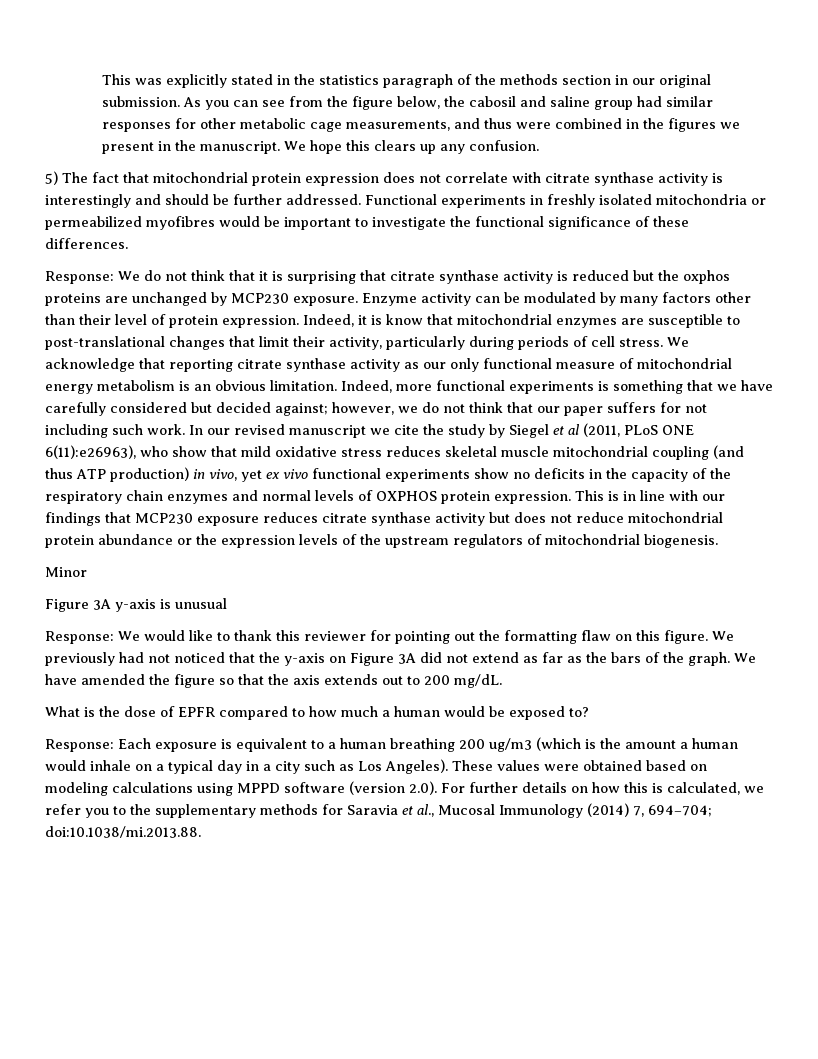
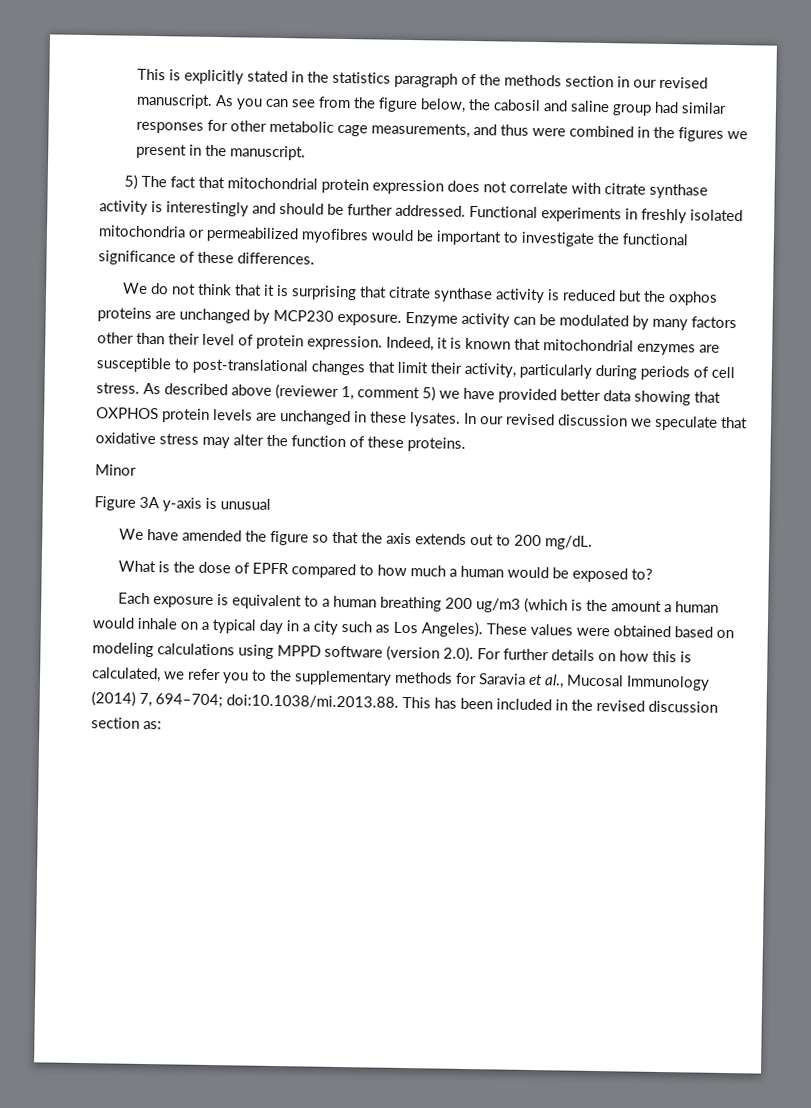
- This was explicitly stated in the statistics paragraph of the methods section in our original submission.
+ This is explicitly stated in the statistics paragraph of the methods section in our revised manuscript.
- We hope this clears up any confusion.
- Response: We do not think that it is surprising that citrate synthase activity is reduced but the oxphos proteins are unchanged by MCP230 exposure.
+ We do not think that it is surprising that citrate synthase activity is reduced but the oxphos proteins are unchanged by MCP230 exposure.
- Indeed, it is know that mitochondrial enzymes are susceptible to post-translational changes that limit their activity, particularly during periods of cell stress.
+ Indeed, it is known that mitochondrial enzymes are susceptible to post-translational changes that limit their activity, particularly during periods of cell stress.
- We acknowledge that reporting citrate synthase activity as our only functional measure of mitochondrial energy metabolism is an obvious limitation. Indeed, more functional experiments is something that we have carefully considered but decided against; however, we do not think that our paper suffers for not including such work. In our revised manuscript we cite the study by Siegel et al (2011, PLoS ONE 6(11):e26963), who show that mild oxidative stress reduces skeletal muscle mitochondrial coupling (and thus ATP production) in vivo, yet ex vivo functional experiments show no deficits in the capacity of the respiratory chain enzymes and normal levels of OXPHOS protein expression. This is in line with our findings that MCP230 exposure reduces citrate synthase activity but does not reduce mitochondrial protein abundance or the expression levels of the upstream regulators of mitochondrial biogenesis.
+ As described above (reviewer 1, comment 5) we have provided better data showing that OXPHOS protein levels are unchanged in these lysates. In our revised discussion we speculate that oxidative stress may alter the function of these proteins.
- Response: We would like to thank this reviewer for pointing out the formatting flaw on this figure. We previously had not noticed that the y-axis on Figure 3A did not extend as far as the bars of the graph.
- Response: Each exposure is equivalent to a human breathing 200 ug/m3 (which is the amount a human would inhale on a typical day in a city such as Los Angeles).
+ Each exposure is equivalent to a human breathing 200 ug/m3 (which is the amount a human would inhale on a typical day in a city such as Los Angeles).
- These values were obtained based on modeling calculations using MPPD software (version 2.0). For further details on how this is calculated, we refer you to the supplementary methods for Saravia et al., Mucosal Immunology (2014) 7, 694–704; doi:10.1038/mi.2013.88.
+ These values were obtained based on modeling calculations using MPPD software (version 2.0). For further details on how this is calculated, we refer you to the supplementary methods for Saravia et al., Mucosal Immunology (2014) 7, 694–704; doi:10.1038/mi.2013.88. This has been included in the revised discussion section as:

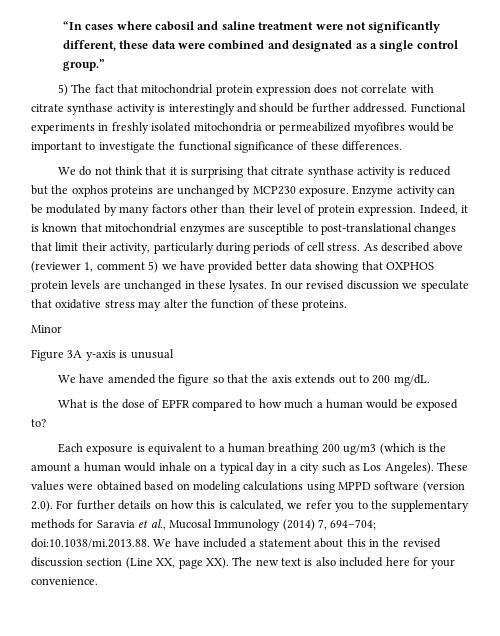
- This is explicitly stated in the statistics paragraph of the methods section in our revised manuscript. As you can see from the figure below, the cabosil and saline group had similar responses for other metabolic cage measurements, and thus were combined in the figures we present in the manuscript.
+ “In cases where cabosil and saline treatment were not significantly different, these data were combined and designated as a single control group.”
- These values were obtained based on modeling calculations using MPPD software (version 2.0). For further details on how this is calculated, we refer you to the supplementary methods for Saravia et al., Mucosal Immunology (2014) 7, 694–704; doi:10.1038/mi.2013.88. This has been included in the revised discussion section as:
+ These values were obtained based on modeling calculations using MPPD software (version 2.0). For further details on how this is calculated, we refer you to the supplementary methods for Saravia et al., Mucosal Immunology (2014) 7, 694–704; doi:10.1038/mi.2013.88. We have included a statement about this in the revised discussion section (Line XX, page XX). The new text is also included here for your convenience.

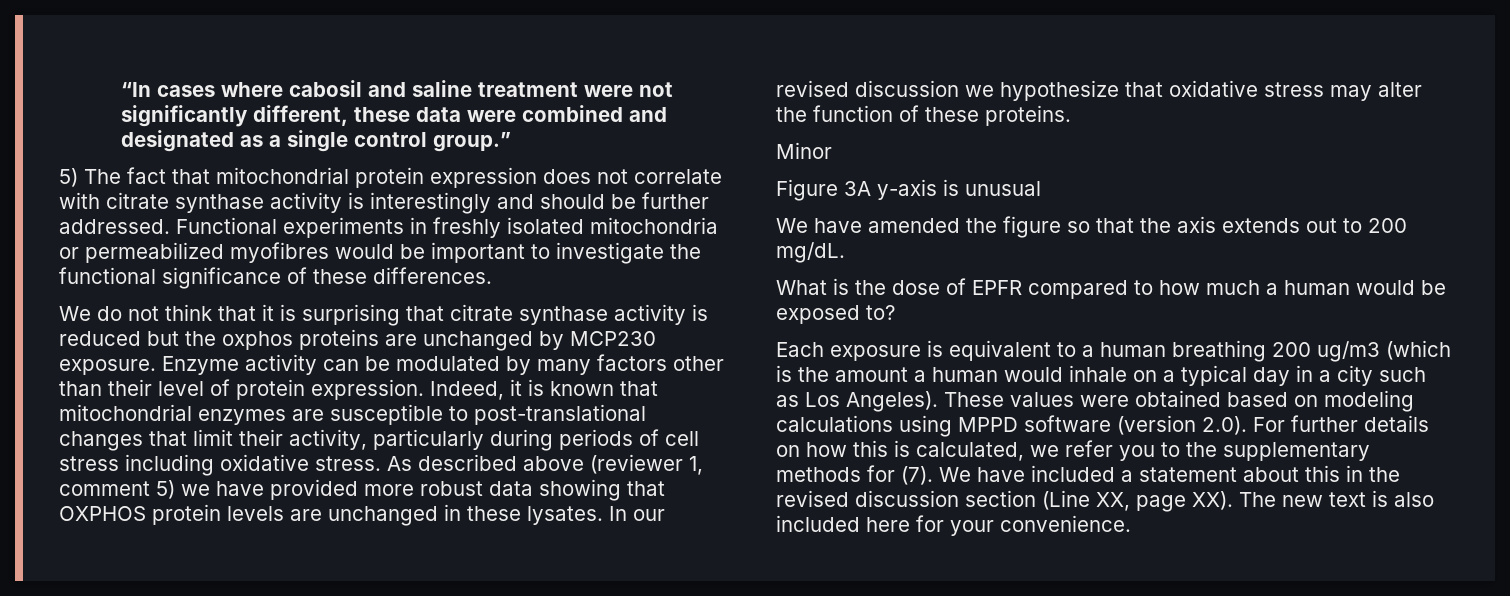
- Indeed, it is known that mitochondrial enzymes are susceptible to post-translational changes that limit their activity, particularly during periods of cell stress.
+ Indeed, it is known that mitochondrial enzymes are susceptible to post-translational changes that limit their activity, particularly during periods of cell stress including oxidative stress.
- As described above (reviewer 1, comment 5) we have provided better data showing that OXPHOS protein levels are unchanged in these lysates.
+ As described above (reviewer 1, comment 5) we have provided more robust data showing that OXPHOS protein levels are unchanged in these lysates.
- In our revised discussion we speculate that oxidative stress may alter the function of these proteins.
+ In our revised discussion we hypothesize that oxidative stress may alter the function of these proteins.
- These values were obtained based on modeling calculations using MPPD software (version 2.0). For further details on how this is calculated, we refer you to the supplementary methods for Saravia et al., Mucosal Immunology (2014) 7, 694–704; doi:10.1038/mi.2013.88. We have included a statement about this in the revised discussion section (Line XX, page XX). The new text is also included here for your convenience.
+ These values were obtained based on modeling calculations using MPPD software (version 2.0). For further details on how this is calculated, we refer you to the supplementary methods for (7). We have included a statement about this in the revised discussion section (Line XX, page XX). The new text is also included here for your convenience.

